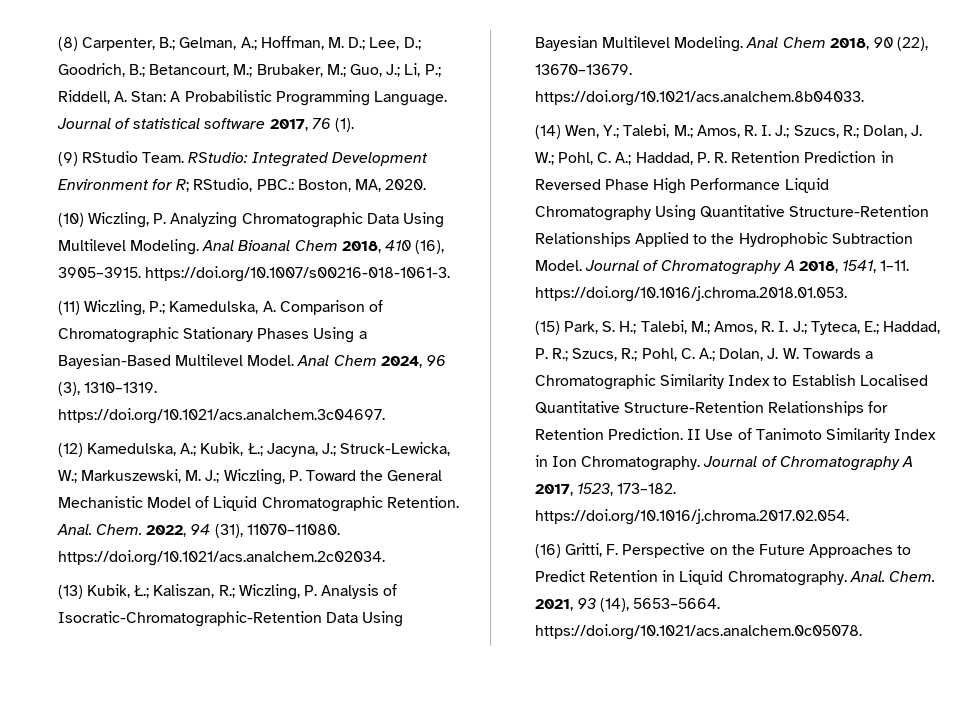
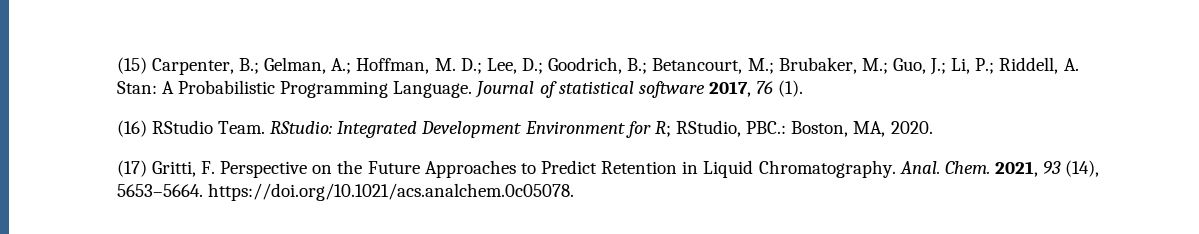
- (8) Carpenter, B.; Gelman, A.; Hoffman, M. D.; Lee, D.; Goodrich, B.; Betancourt, M.; Brubaker, M.; Guo, J.; Li, P.; Riddell, A. Stan: A Probabilistic Programming Language.
+ (15) Carpenter, B.; Gelman, A.; Hoffman, M. D.; Lee, D.; Goodrich, B.; Betancourt, M.; Brubaker, M.; Guo, J.; Li, P.; Riddell, A. Stan: A Probabilistic Programming Language.
- (9) RStudio Team.
+ (16) RStudio Team.
- (10) Wiczling, P. Analyzing Chromatographic Data Using Multilevel Modeling. Anal Bioanal Chem 2018, 410 (16), 3905–3915. https://doi.org/10.1007/s00216-018-1061-3.
- (11) Wiczling, P.; Kamedulska, A. Comparison of Chromatographic Stationary Phases Using a Bayesian-Based Multilevel Model. Anal Chem 2024, 96 (3), 1310–1319. https://doi.org/10.1021/acs.analchem.3c04697.
- (12) Kamedulska, A.; Kubik, Ł.; Jacyna, J.; Struck-Lewicka, W.; Markuszewski, M. J.; Wiczling, P. Toward the General Mechanistic Model of Liquid Chromatographic Retention. Anal. Chem. 2022, 94 (31), 11070–11080. https://doi.org/10.1021/acs.analchem.2c02034.
- (13) Kubik, Ł.; Kaliszan, R.; Wiczling, P. Analysis of Isocratic-Chromatographic-Retention Data Using Bayesian Multilevel Modeling. Anal Chem 2018, 90 (22), 13670–13679. https://doi.org/10.1021/acs.analchem.8b04033.
- (14) Wen, Y.; Talebi, M.; Amos, R. I. J.; Szucs, R.; Dolan, J. W.; Pohl, C. A.; Haddad, P. R. Retention Prediction in Reversed Phase High Performance Liquid Chromatography Using Quantitative Structure-Retention Relationships Applied to the Hydrophobic Subtraction Model. Journal of Chromatography A 2018, 1541, 1–11. https://doi.org/10.1016/j.chroma.2018.01.053.
- (15) Park, S. H.; Talebi, M.; Amos, R. I. J.; Tyteca, E.; Haddad, P. R.; Szucs, R.; Pohl, C. A.; Dolan, J. W. Towards a Chromatographic Similarity Index to Establish Localised Quantitative Structure-Retention Relationships for Retention Prediction. II Use of Tanimoto Similarity Index in Ion Chromatography. Journal of Chromatography A 2017, 1523, 173–182. https://doi.org/10.1016/j.chroma.2017.02.054.
- (16) Gritti, F. Perspective on the Future Approaches to Predict Retention in Liquid Chromatography.
+ (17) Gritti, F. Perspective on the Future Approaches to Predict Retention in Liquid Chromatography.

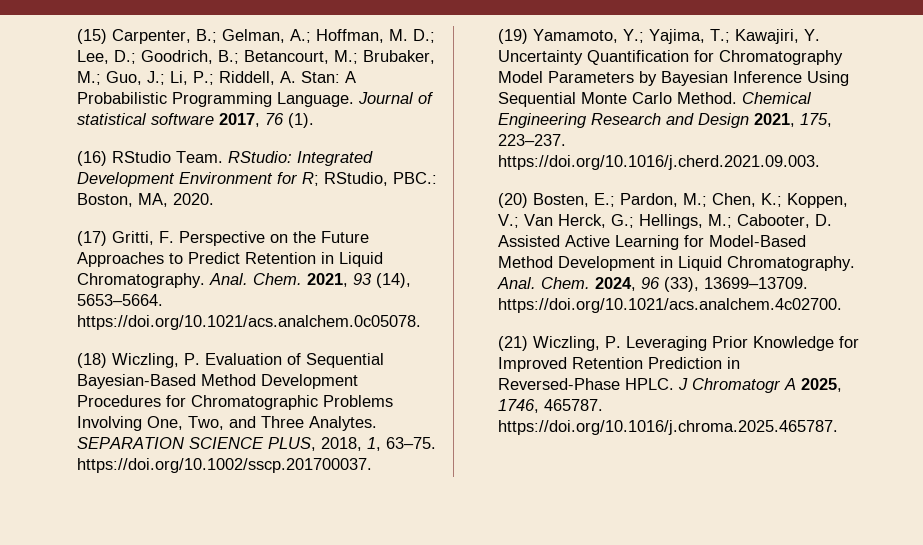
+ (18) Wiczling, P. Evaluation of Sequential Bayesian-Based Method Development Procedures for Chromatographic Problems Involving One, Two, and Three Analytes. SEPARATION SCIENCE PLUS, 2018, 1, 63–75. https://doi.org/10.1002/sscp.201700037.
+ (19) Yamamoto, Y.; Yajima, T.; Kawajiri, Y. Uncertainty Quantification for Chromatography Model Parameters by Bayesian Inference Using Sequential Monte Carlo Method. Chemical Engineering Research and Design 2021, 175, 223–237. https://doi.org/10.1016/j.cherd.2021.09.003.
+ (20) Bosten, E.; Pardon, M.; Chen, K.; Koppen, V.; Van Herck, G.; Hellings, M.; Cabooter, D. Assisted Active Learning for Model-Based Method Development in Liquid Chromatography. Anal. Chem. 2024, 96 (33), 13699–13709. https://doi.org/10.1021/acs.analchem.4c02700.
+ (21) Wiczling, P. Leveraging Prior Knowledge for Improved Retention Prediction in Reversed-Phase HPLC. J Chromatogr A 2025, 1746, 465787. https://doi.org/10.1016/j.chroma.2025.465787.

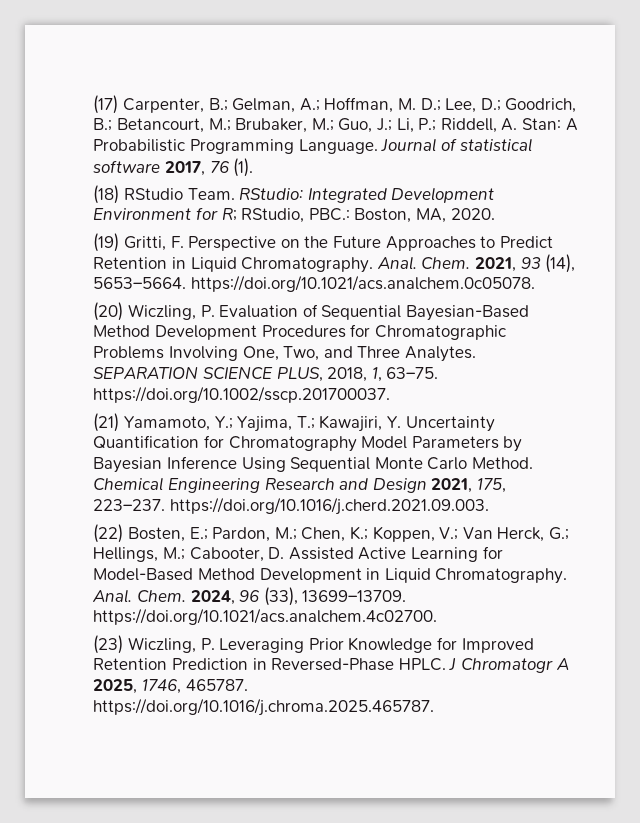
- (15) Carpenter, B.; Gelman, A.; Hoffman, M. D.; Lee, D.; Goodrich, B.; Betancourt, M.; Brubaker, M.; Guo, J.; Li, P.; Riddell, A. Stan: A Probabilistic Programming Language.
+ (17) Carpenter, B.; Gelman, A.; Hoffman, M. D.; Lee, D.; Goodrich, B.; Betancourt, M.; Brubaker, M.; Guo, J.; Li, P.; Riddell, A. Stan: A Probabilistic Programming Language.
- (16) RStudio Team.
+ (18) RStudio Team.
- (17) Gritti, F. Perspective on the Future Approaches to Predict Retention in Liquid Chromatography.
+ (19) Gritti, F. Perspective on the Future Approaches to Predict Retention in Liquid Chromatography.
- (18) Wiczling, P. Evaluation of Sequential Bayesian-Based Method Development Procedures for Chromatographic Problems Involving One, Two, and Three Analytes.
+ (20) Wiczling, P. Evaluation of Sequential Bayesian-Based Method Development Procedures for Chromatographic Problems Involving One, Two, and Three Analytes.
- (19) Yamamoto, Y.; Yajima, T.; Kawajiri, Y. Uncertainty Quantification for Chromatography Model Parameters by Bayesian Inference Using Sequential Monte Carlo Method.
+ (21) Yamamoto, Y.; Yajima, T.; Kawajiri, Y. Uncertainty Quantification for Chromatography Model Parameters by Bayesian Inference Using Sequential Monte Carlo Method.
- (20) Bosten, E.; Pardon, M.; Chen, K.; Koppen, V.; Van Herck, G.; Hellings, M.; Cabooter, D. Assisted Active Learning for Model-Based Method Development in Liquid Chromatography.
+ (22) Bosten, E.; Pardon, M.; Chen, K.; Koppen, V.; Van Herck, G.; Hellings, M.; Cabooter, D. Assisted Active Learning for Model-Based Method Development in Liquid Chromatography.
- (21) Wiczling, P. Leveraging Prior Knowledge for Improved Retention Prediction in Reversed-Phase HPLC.
+ (23) Wiczling, P. Leveraging Prior Knowledge for Improved Retention Prediction in Reversed-Phase HPLC.

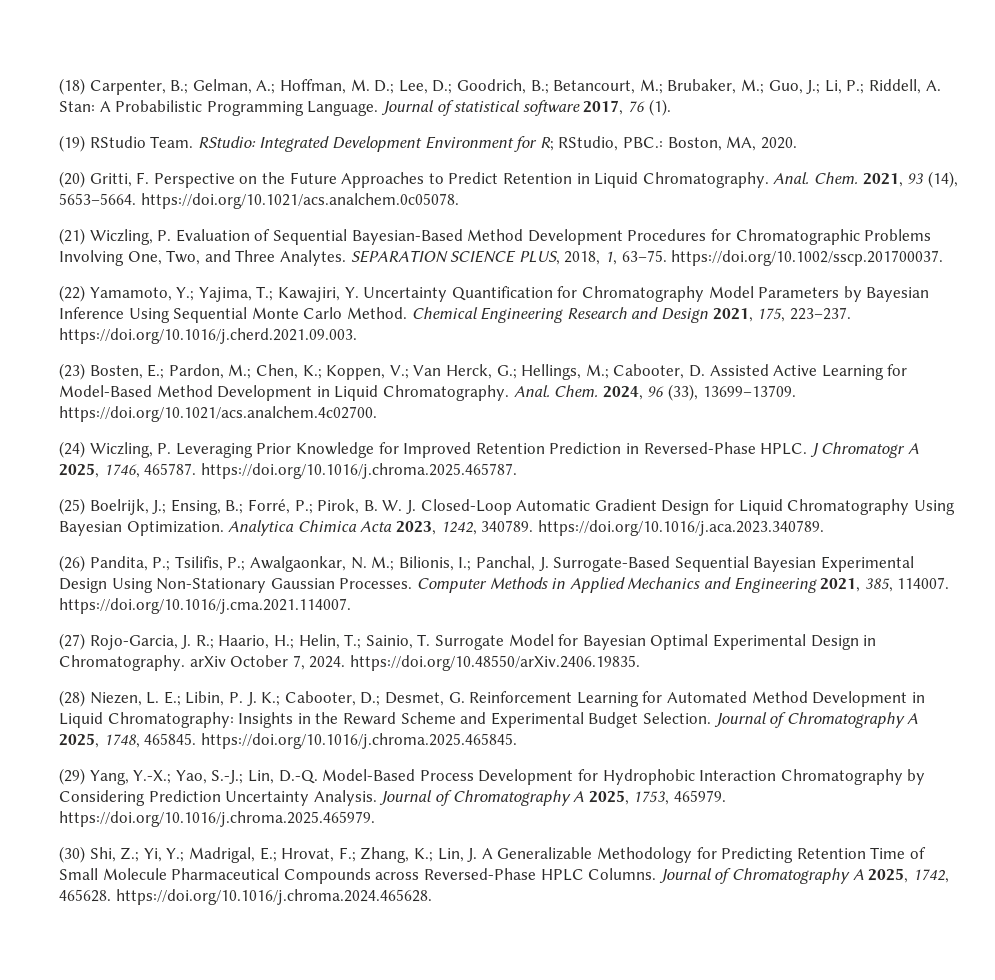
- (17) Carpenter, B.; Gelman, A.; Hoffman, M. D.; Lee, D.; Goodrich, B.; Betancourt, M.; Brubaker, M.; Guo, J.; Li, P.; Riddell, A. Stan: A Probabilistic Programming Language.
+ (18) Carpenter, B.; Gelman, A.; Hoffman, M. D.; Lee, D.; Goodrich, B.; Betancourt, M.; Brubaker, M.; Guo, J.; Li, P.; Riddell, A. Stan: A Probabilistic Programming Language.
- (18) RStudio Team.
+ (19) RStudio Team.
- (19) Gritti, F. Perspective on the Future Approaches to Predict Retention in Liquid Chromatography.
+ (20) Gritti, F. Perspective on the Future Approaches to Predict Retention in Liquid Chromatography.
- (20) Wiczling, P. Evaluation of Sequential Bayesian-Based Method Development Procedures for Chromatographic Problems Involving One, Two, and Three Analytes.
+ (21) Wiczling, P. Evaluation of Sequential Bayesian-Based Method Development Procedures for Chromatographic Problems Involving One, Two, and Three Analytes.
- (21) Yamamoto, Y.; Yajima, T.; Kawajiri, Y. Uncertainty Quantification for Chromatography Model Parameters by Bayesian Inference Using Sequential Monte Carlo Method.
+ (22) Yamamoto, Y.; Yajima, T.; Kawajiri, Y. Uncertainty Quantification for Chromatography Model Parameters by Bayesian Inference Using Sequential Monte Carlo Method.
- (22) Bosten, E.; Pardon, M.; Chen, K.; Koppen, V.; Van Herck, G.; Hellings, M.; Cabooter, D. Assisted Active Learning for Model-Based Method Development in Liquid Chromatography.
+ (23) Bosten, E.; Pardon, M.; Chen, K.; Koppen, V.; Van Herck, G.; Hellings, M.; Cabooter, D. Assisted Active Learning for Model-Based Method Development in Liquid Chromatography.
- (23) Wiczling, P. Leveraging Prior Knowledge for Improved Retention Prediction in Reversed-Phase HPLC.
+ (24) Wiczling, P. Leveraging Prior Knowledge for Improved Retention Prediction in Reversed-Phase HPLC.
+ (25) Boelrijk, J.; Ensing, B.; Forré, P.; Pirok, B. W. J. Closed-Loop Automatic Gradient Design for Liquid Chromatography Using Bayesian Optimization. Analytica Chimica Acta 2023, 1242, 340789. https://doi.org/10.1016/j.aca.2023.340789.
+ (26) Pandita, P.; Tsilifis, P.; Awalgaonkar, N. M.; Bilionis, I.; Panchal, J. Surrogate-Based Sequential Bayesian Experimental Design Using Non-Stationary Gaussian Processes. Computer Methods in Applied Mechanics and Engineering 2021, 385, 114007. https://doi.org/10.1016/j.cma.2021.114007.
+ (27) Rojo-Garcia, J. R.; Haario, H.; Helin, T.; Sainio, T. Surrogate Model for Bayesian Optimal Experimental Design in Chromatography. arXiv October 7, 2024. https://doi.org/10.48550/arXiv.2406.19835.
+ (28) Niezen, L. E.; Libin, P. J. K.; Cabooter, D.; Desmet, G. Reinforcement Learning for Automated Method Development in Liquid Chromatography: Insights in the Reward Scheme and Experimental Budget Selection. Journal of Chromatography A 2025, 1748, 465845. https://doi.org/10.1016/j.chroma.2025.465845.
+ (29) Yang, Y.-X.; Yao, S.-J.; Lin, D.-Q. Model-Based Process Development for Hydrophobic Interaction Chromatography by Considering Prediction Uncertainty Analysis. Journal of Chromatography A 2025, 1753, 465979. https://doi.org/10.1016/j.chroma.2025.465979.
+ (30) Shi, Z.; Yi, Y.; Madrigal, E.; Hrovat, F.; Zhang, K.; Lin, J. A Generalizable Methodology for Predicting Retention Time of Small Molecule Pharmaceutical Compounds across Reversed-Phase HPLC Columns. Journal of Chromatography A 2025, 1742, 465628. https://doi.org/10.1016/j.chroma.2024.465628.

